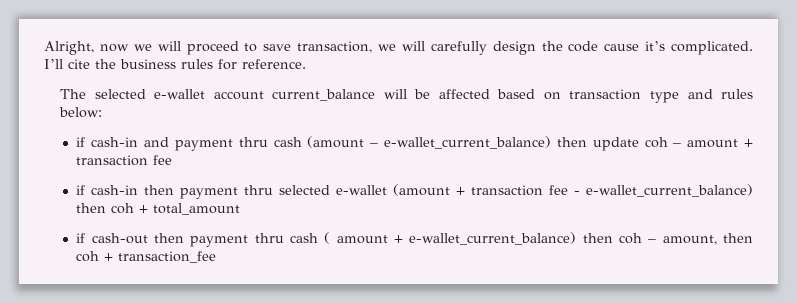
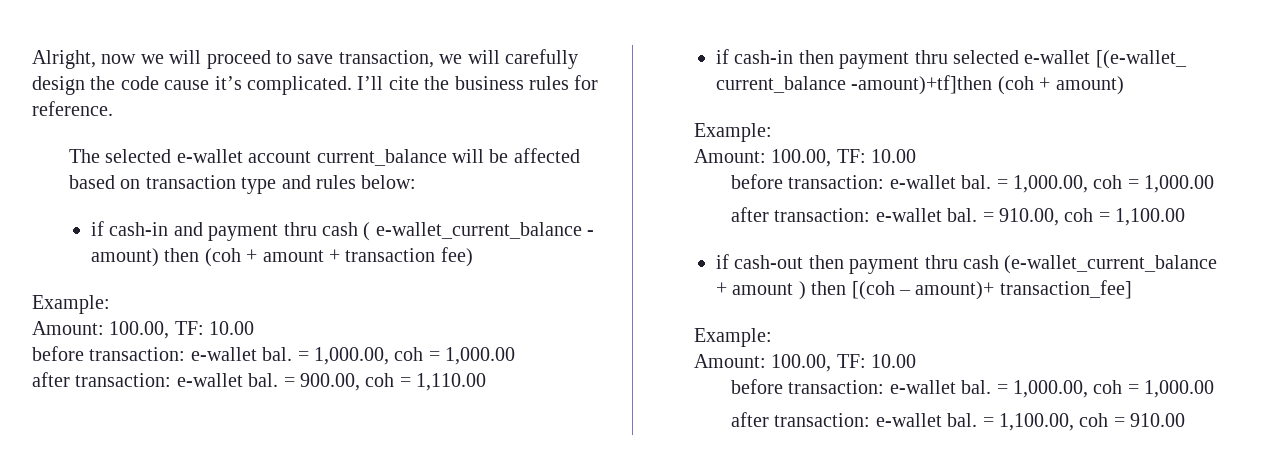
- if cash-in and payment thru cash (amount – e-wallet_current_balance) then update coh – amount + transaction fee
+ if cash-in and payment thru cash ( e-wallet_current_balance - amount) then (coh + amount + transaction fee)
+ Example:
+ Amount: 100.00, TF: 10.00
+ before transaction: e-wallet bal. = 1,000.00, coh = 1,000.00
+ after transaction: e-wallet bal. = 900.00, coh = 1,110.00
- if cash-in then payment thru selected e-wallet (amount + transaction fee - e-wallet_current_balance) then coh + total_amount
+ if cash-in then payment thru selected e-wallet [(e-wallet_ current_balance -amount)+tf]then (coh + amount)
+ Example:
+ Amount: 100.00, TF: 10.00
+ before transaction: e-wallet bal. = 1,000.00, coh = 1,000.00
+ after transaction: e-wallet bal. = 910.00, coh = 1,100.00
- if cash-out then payment thru cash ( amount + e-wallet_current_balance) then coh – amount, then coh + transaction_fee
+ if cash-out then payment thru cash (e-wallet_current_balance + amount ) then [(coh – amount)+ transaction_fee]
+ Example:
+ Amount: 100.00, TF: 10.00
+ before transaction: e-wallet bal. = 1,000.00, coh = 1,000.00
+ after transaction: e-wallet bal. = 1,100.00, coh = 910.00

